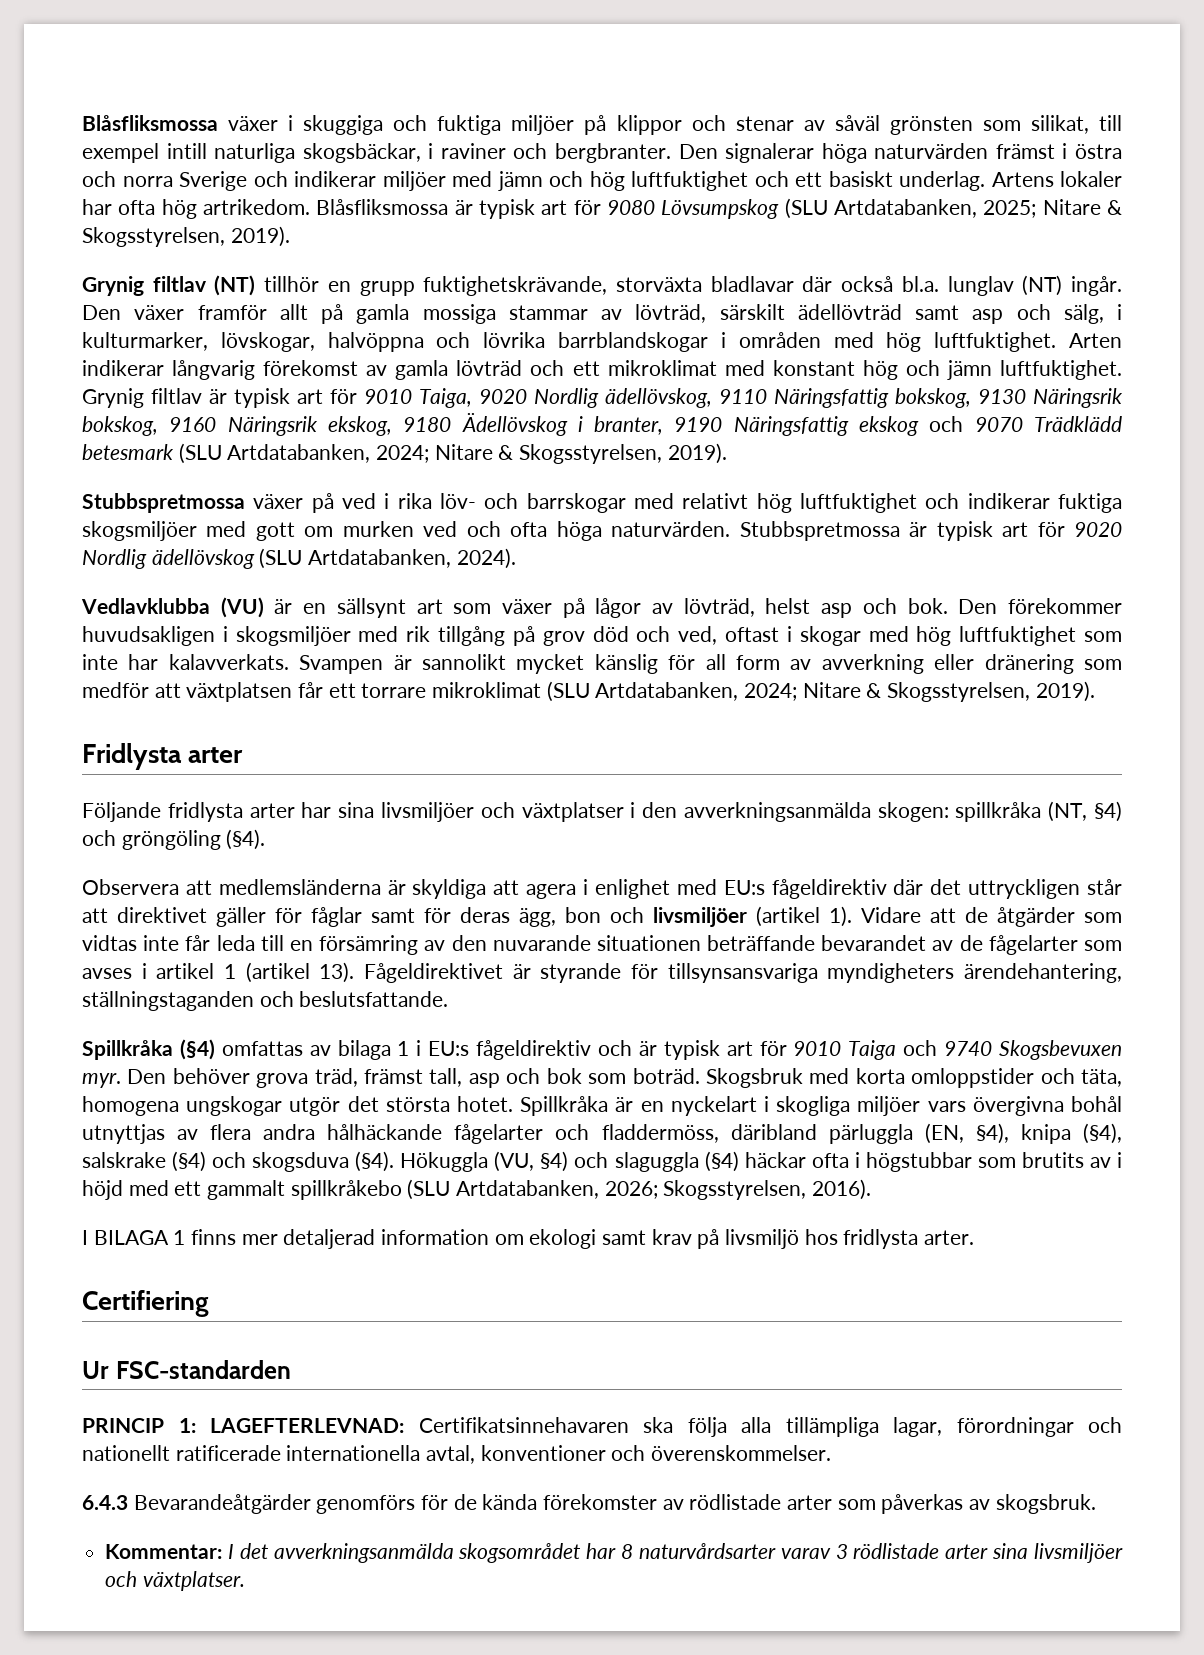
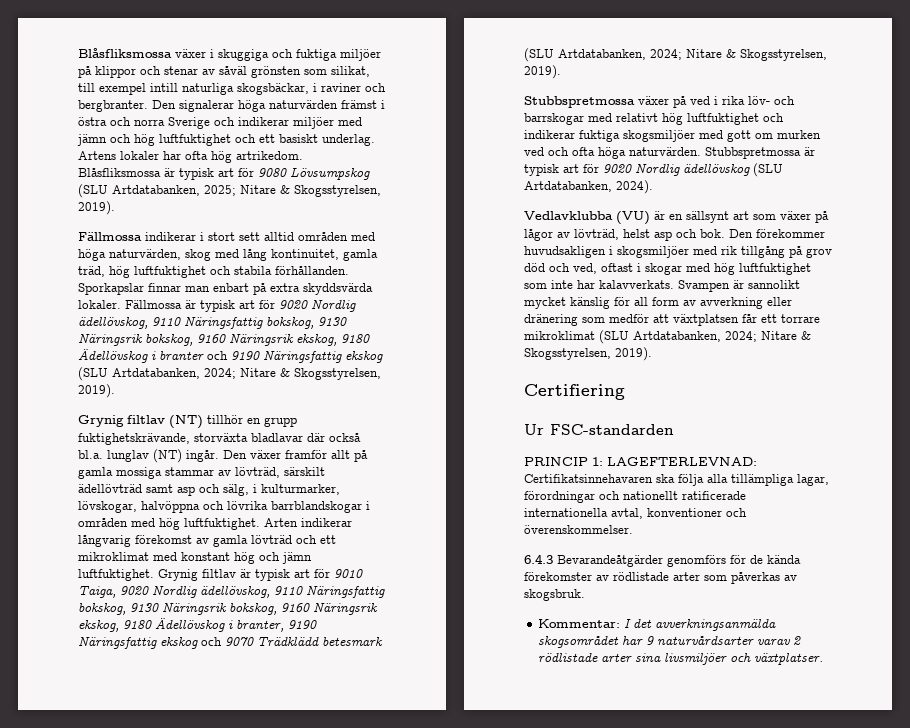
+ Fällmossa indikerar i stort sett alltid områden med höga naturvärden, skog med lång kontinuitet, gamla träd, hög luftfuktighet och stabila förhållanden. Sporkapslar finnar man enbart på extra skyddsvärda lokaler. Fällmossa är typisk art för 9020 Nordlig ädellövskog, 9110 Näringsfattig bokskog, 9130 Näringsrik bokskog, 9160 Näringsrik ekskog, 9180 Ädellövskog i branter och 9190 Näringsfattig ekskog (SLU Artdatabanken, 2024; Nitare & Skogsstyrelsen, 2019).
- Fridlysta arter
- Följande fridlysta arter har sina livsmiljöer och växtplatser i den avverkningsanmälda skogen: spillkråka (NT, §4) och gröngöling (§4).
- Observera att medlemsländerna är skyldiga att agera i enlighet med EU:s fågeldirektiv där det uttryckligen står att direktivet gäller för fåglar samt för deras ägg, bon och livsmiljöer (artikel 1). Vidare att de åtgärder som vidtas inte får leda till en försämring av den nuvarande situationen beträffande bevarandet av de fågelarter som avses i artikel 1 (artikel 13). Fågeldirektivet är styrande för tillsynsansvariga myndigheters ärendehantering, ställningstaganden och beslutsfattande.
- Spillkråka (§4) omfattas av bilaga 1 i EU:s fågeldirektiv och är typisk art för 9010 Taiga och 9740 Skogsbevuxen myr. Den behöver grova träd, främst tall, asp och bok som boträd. Skogsbruk med korta omloppstider och täta, homogena ungskogar utgör det största hotet. Spillkråka är en nyckelart i skogliga miljöer vars övergivna bohål utnyttjas av flera andra hålhäckande fågelarter och fladdermöss, däribland pärluggla (EN, §4), knipa (§4), salskrake (§4) och skogsduva (§4). Hökuggla (VU, §4) och slaguggla (§4) häckar ofta i högstubbar som brutits av i höjd med ett gammalt spillkråkebo (SLU Artdatabanken, 2026; Skogsstyrelsen, 2016).
- I BILAGA 1 finns mer detaljerad information om ekologi samt krav på livsmiljö hos fridlysta arter.
- Kommentar: I det avverkningsanmälda skogsområdet har 8 naturvårdsarter varav 3 rödlistade arter sina livsmiljöer och växtplatser.
+ Kommentar: I det avverkningsanmälda skogsområdet har 9 naturvårdsarter varav 2 rödlistade arter sina livsmiljöer och växtplatser.

